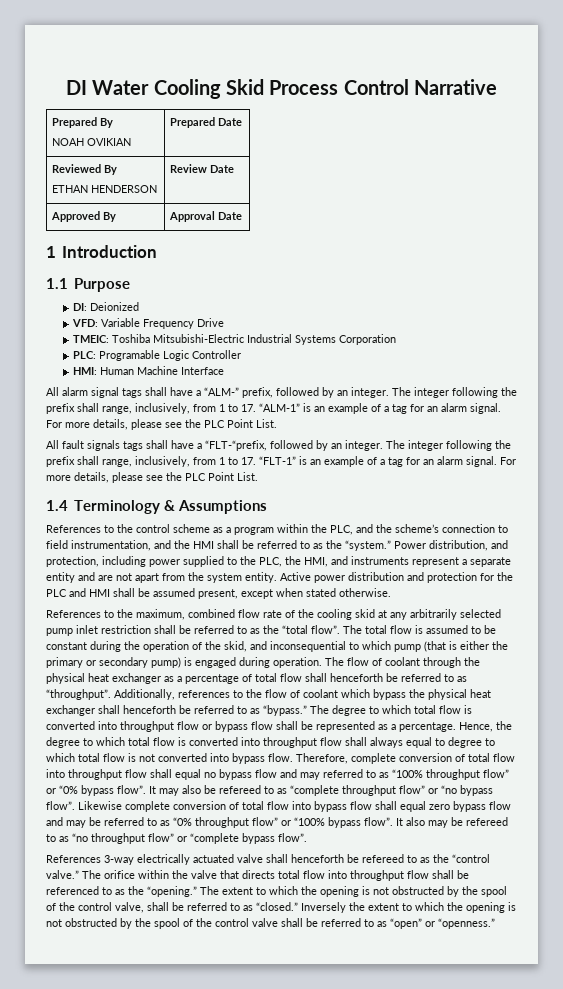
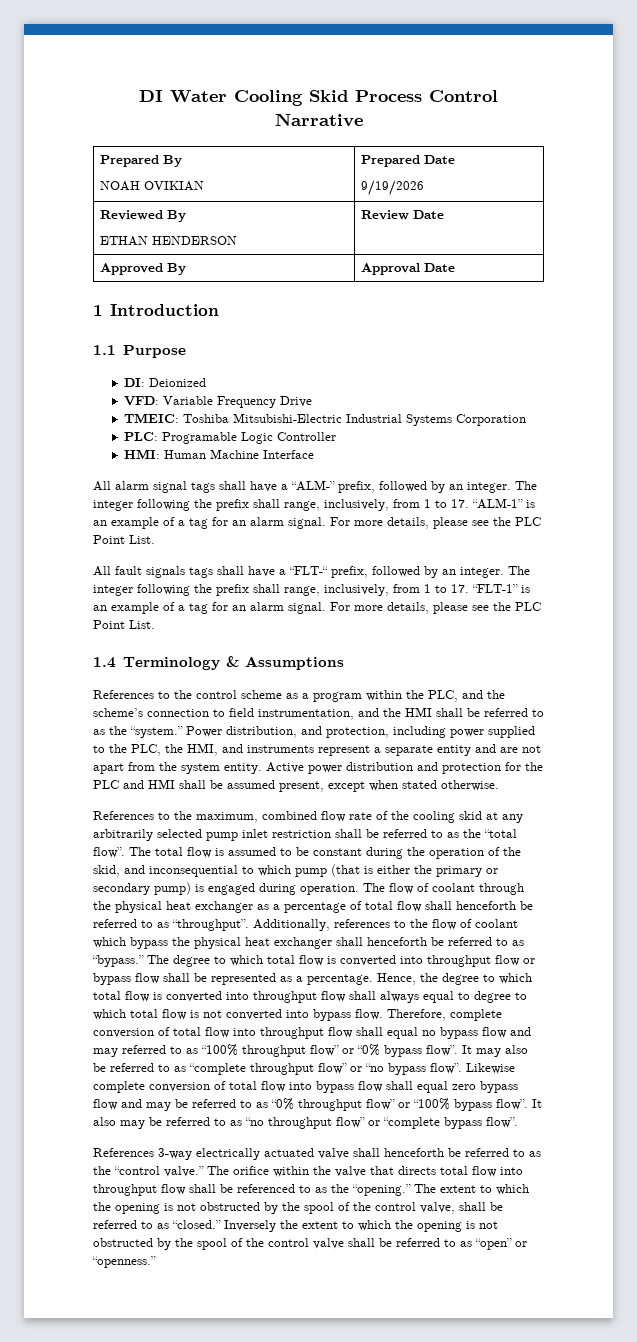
  Prepared By
  NOAH OVIKIAN | Prepared Date
+ 9/19/2026
- All fault signals tags shall have a “FLT-“prefix, followed by an integer.
+ All fault signals tags shall have a “FLT-“ prefix, followed by an integer.
- It may also be refereed to as “complete throughput flow” or “no bypass flow”.
+ It may also be referred to as “complete throughput flow” or “no bypass flow”.
- It also may be refereed to as “no throughput flow” or “complete bypass flow”.
+ It also may be referred to as “no throughput flow” or “complete bypass flow”.
- References 3-way electrically actuated valve shall henceforth be refereed to as the “control valve.”
+ References 3-way electrically actuated valve shall henceforth be referred to as the “control valve.”

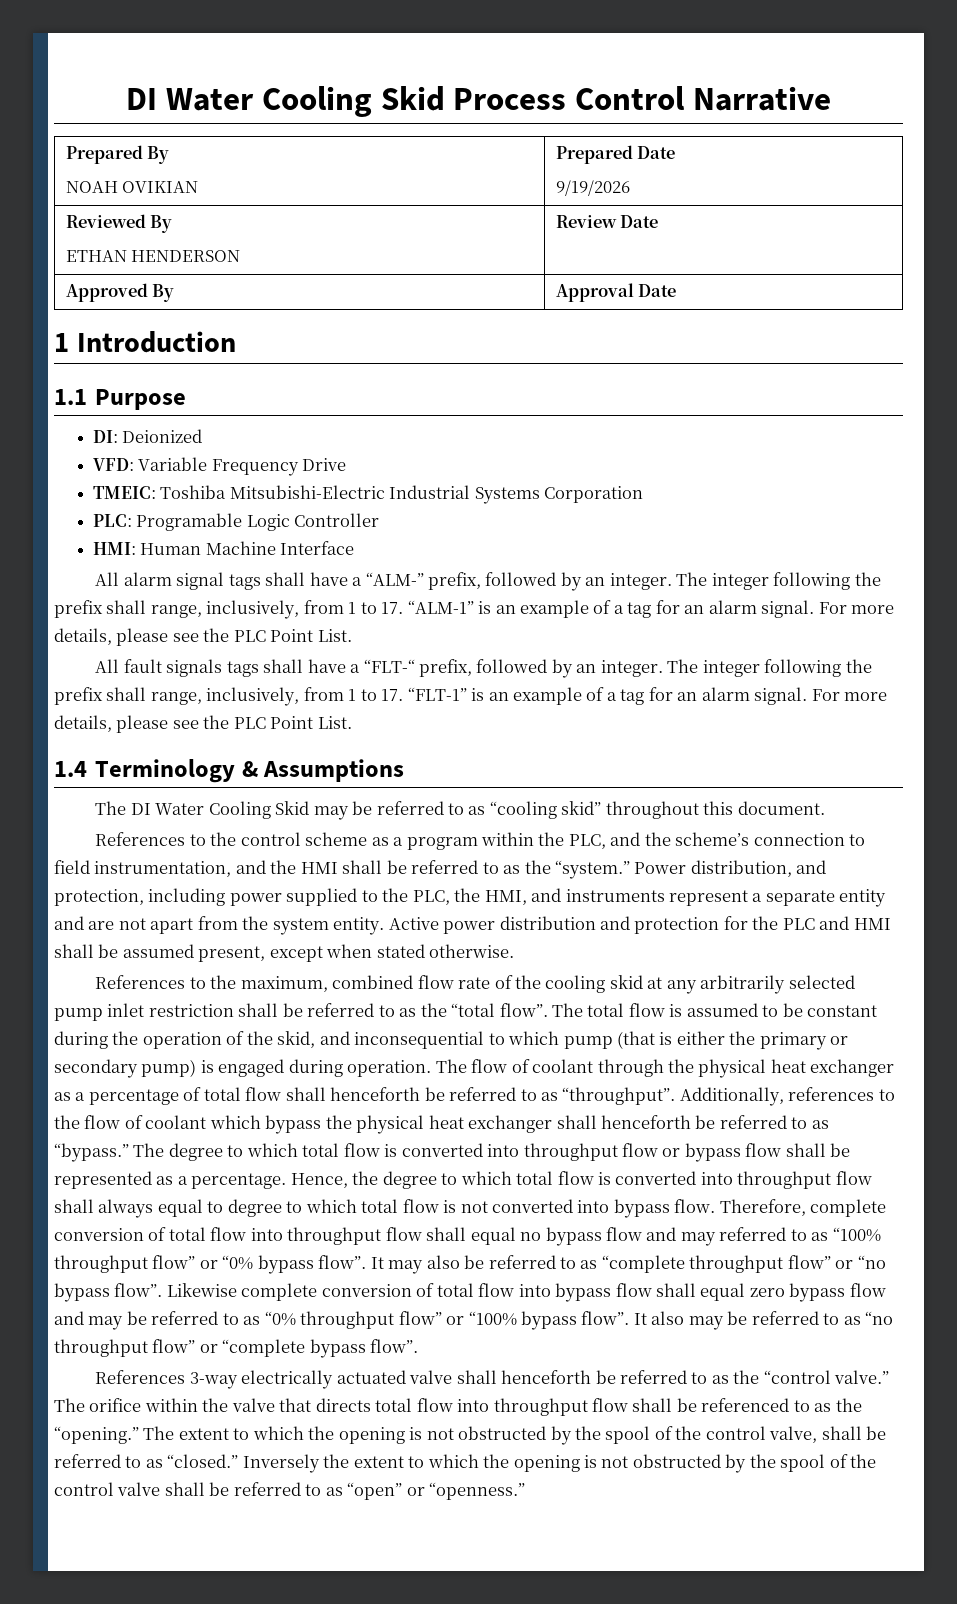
+ The DI Water Cooling Skid may be referred to as “cooling skid” throughout this document.

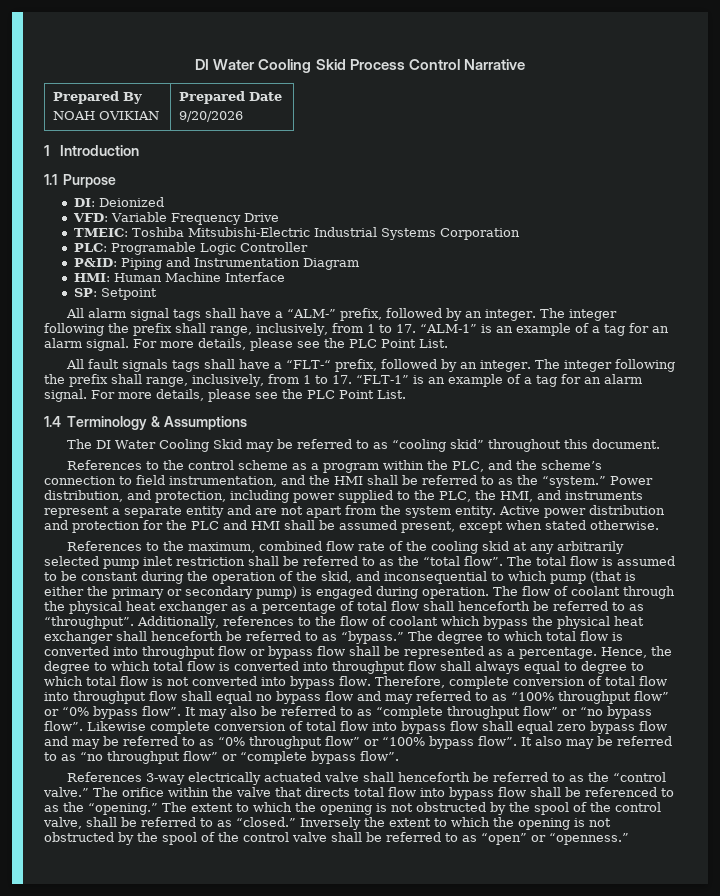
  Prepared By
  NOAH OVIKIAN | Prepared Date
- 9/19/2026
- Reviewed By
- ETHAN HENDERSON | Review Date
- Approved By | Approval Date
+ 9/20/2026
+ P&ID: Piping and Instrumentation Diagram
+ SP: Setpoint
- The orifice within the valve that directs total flow into throughput flow shall be referenced to as the “opening.”
+ The orifice within the valve that directs total flow into bypass flow shall be referenced to as the “opening.”

